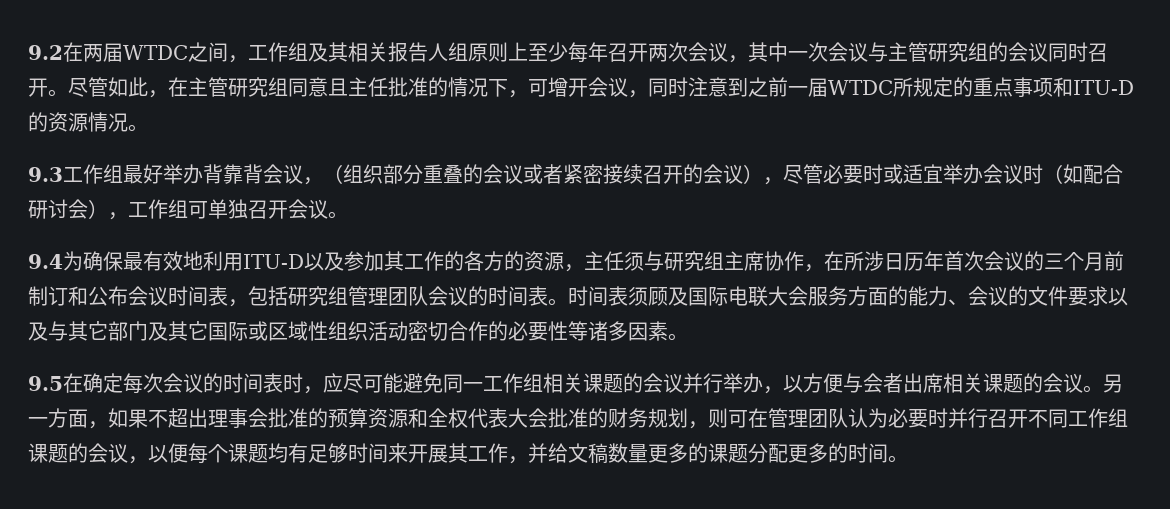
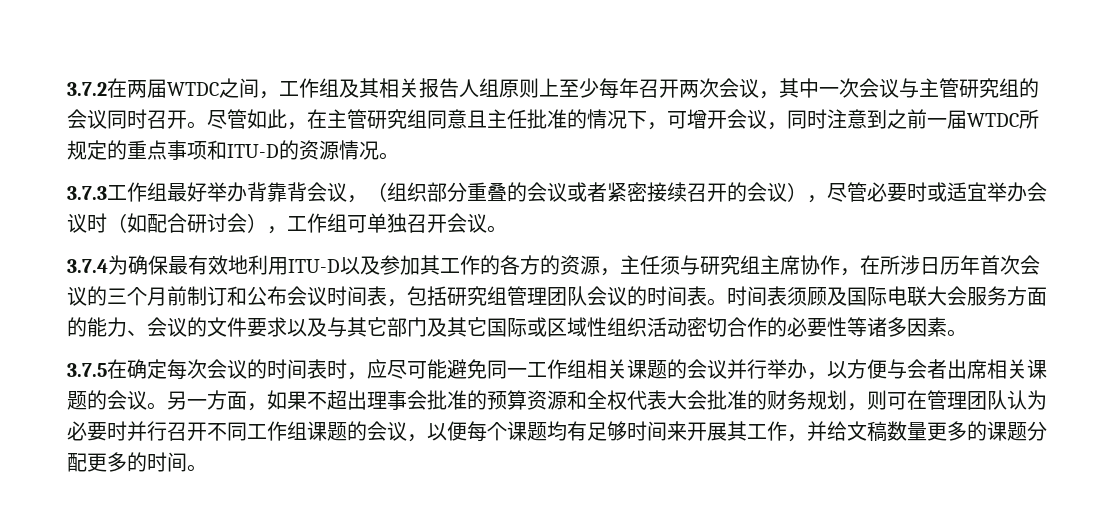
- 9.2在两届WTDC之间，工作组及其相关报告人组原则上至少每年召开两次会议，其中一次会议与主管研究组的会议同时召开。
+ 3.7.2在两届WTDC之间，工作组及其相关报告人组原则上至少每年召开两次会议，其中一次会议与主管研究组的会议同时召开。
- 9.3工作组最好举办背靠背会议，（组织部分重叠的会议或者紧密接续召开的会议），尽管必要时或适宜举办会议时（如配合研讨会），工作组可单独召开会议。
+ 3.7.3工作组最好举办背靠背会议，（组织部分重叠的会议或者紧密接续召开的会议），尽管必要时或适宜举办会议时（如配合研讨会），工作组可单独召开会议。
- 9.4为确保最有效地利用ITU-D以及参加其工作的各方的资源，主任须与研究组主席协作，在所涉日历年首次会议的三个月前制订和公布会议时间表，包括研究组管理团队会议的时间表。
+ 3.7.4为确保最有效地利用ITU-D以及参加其工作的各方的资源，主任须与研究组主席协作，在所涉日历年首次会议的三个月前制订和公布会议时间表，包括研究组管理团队会议的时间表。
- 9.5在确定每次会议的时间表时，应尽可能避免同一工作组相关课题的会议并行举办，以方便与会者出席相关课题的会议。
+ 3.7.5在确定每次会议的时间表时，应尽可能避免同一工作组相关课题的会议并行举办，以方便与会者出席相关课题的会议。

